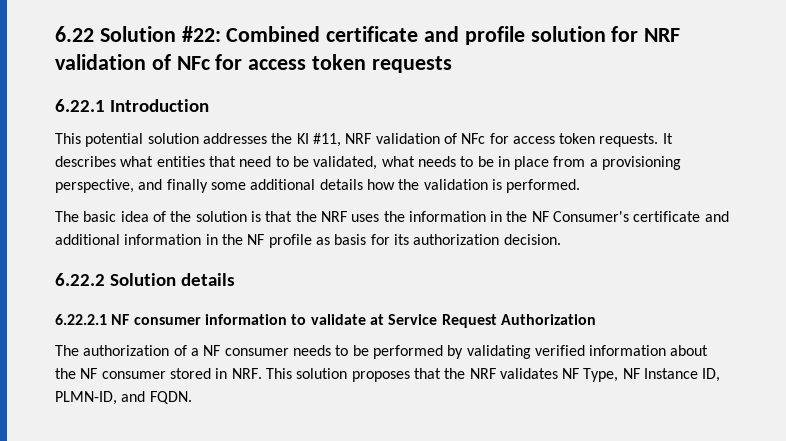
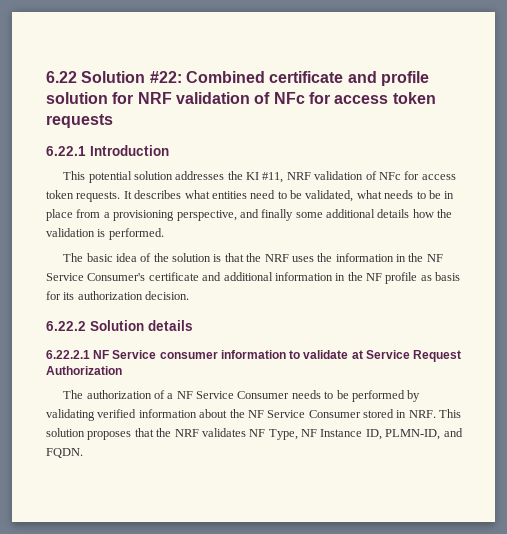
- It describes what entities that need to be validated, what needs to be in place from a provisioning perspective, and finally some additional details how the validation is performed.
+ It describes what entities need to be validated, what needs to be in place from a provisioning perspective, and finally some additional details how the validation is performed.
- The basic idea of the solution is that the NRF uses the information in the NF Consumer's certificate and additional information in the NF profile as basis for its authorization decision.
+ The basic idea of the solution is that the NRF uses the information in the NF Service Consumer's certificate and additional information in the NF profile as basis for its authorization decision.
- 6.22.2.1 NF consumer information to validate at Service Request Authorization
+ 6.22.2.1 NF Service consumer information to validate at Service Request Authorization
- The authorization of a NF consumer needs to be performed by validating verified information about the NF consumer stored in NRF. This solution proposes that the NRF validates NF Type, NF Instance ID, PLMN-ID, and FQDN.
+ The authorization of a NF Service Consumer needs to be performed by validating verified information about the NF Service Consumer stored in NRF. This solution proposes that the NRF validates NF Type, NF Instance ID, PLMN-ID, and FQDN.

